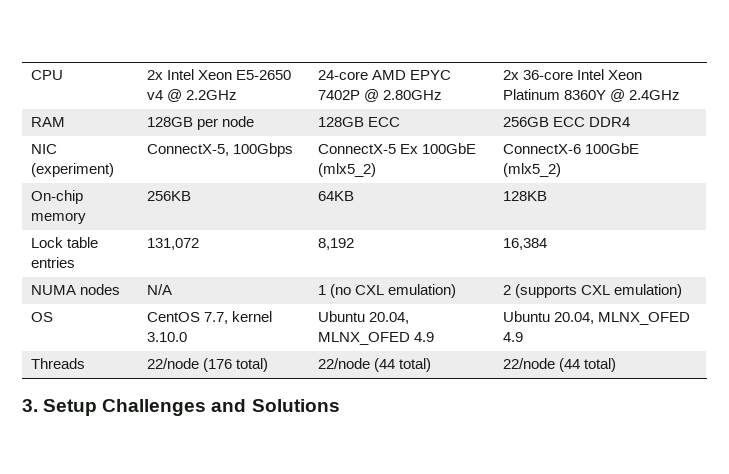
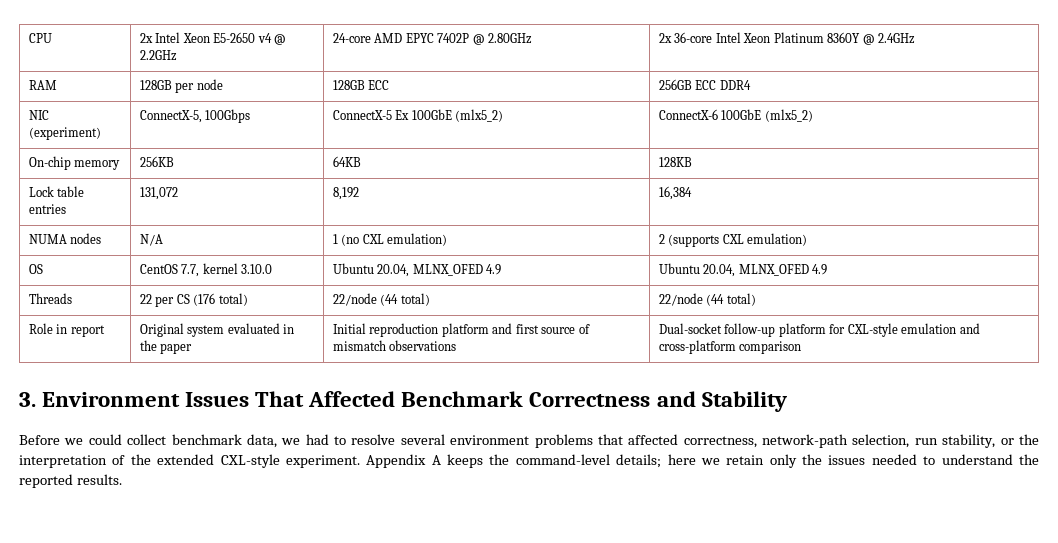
- Threads | 22/node (176 total) | 22/node (44 total) | 22/node (44 total)
+ Threads | 22 per CS (176 total) | 22/node (44 total) | 22/node (44 total)
- 3. Setup Challenges and Solutions
+ Role in report | Original system evaluated in the paper | Initial reproduction platform and first source of mismatch observations | Dual-socket follow-up platform for CXL-style emulation and cross-platform comparison
+ 3. Environment Issues That Affected Benchmark Correctness and Stability
+ Before we could collect benchmark data, we had to resolve several environment problems that affected correctness, network-path selection, run stability, or the interpretation of the extended CXL-style experiment. Appendix A keeps the command-level details; here we retain only the issues needed to understand the reported results.

